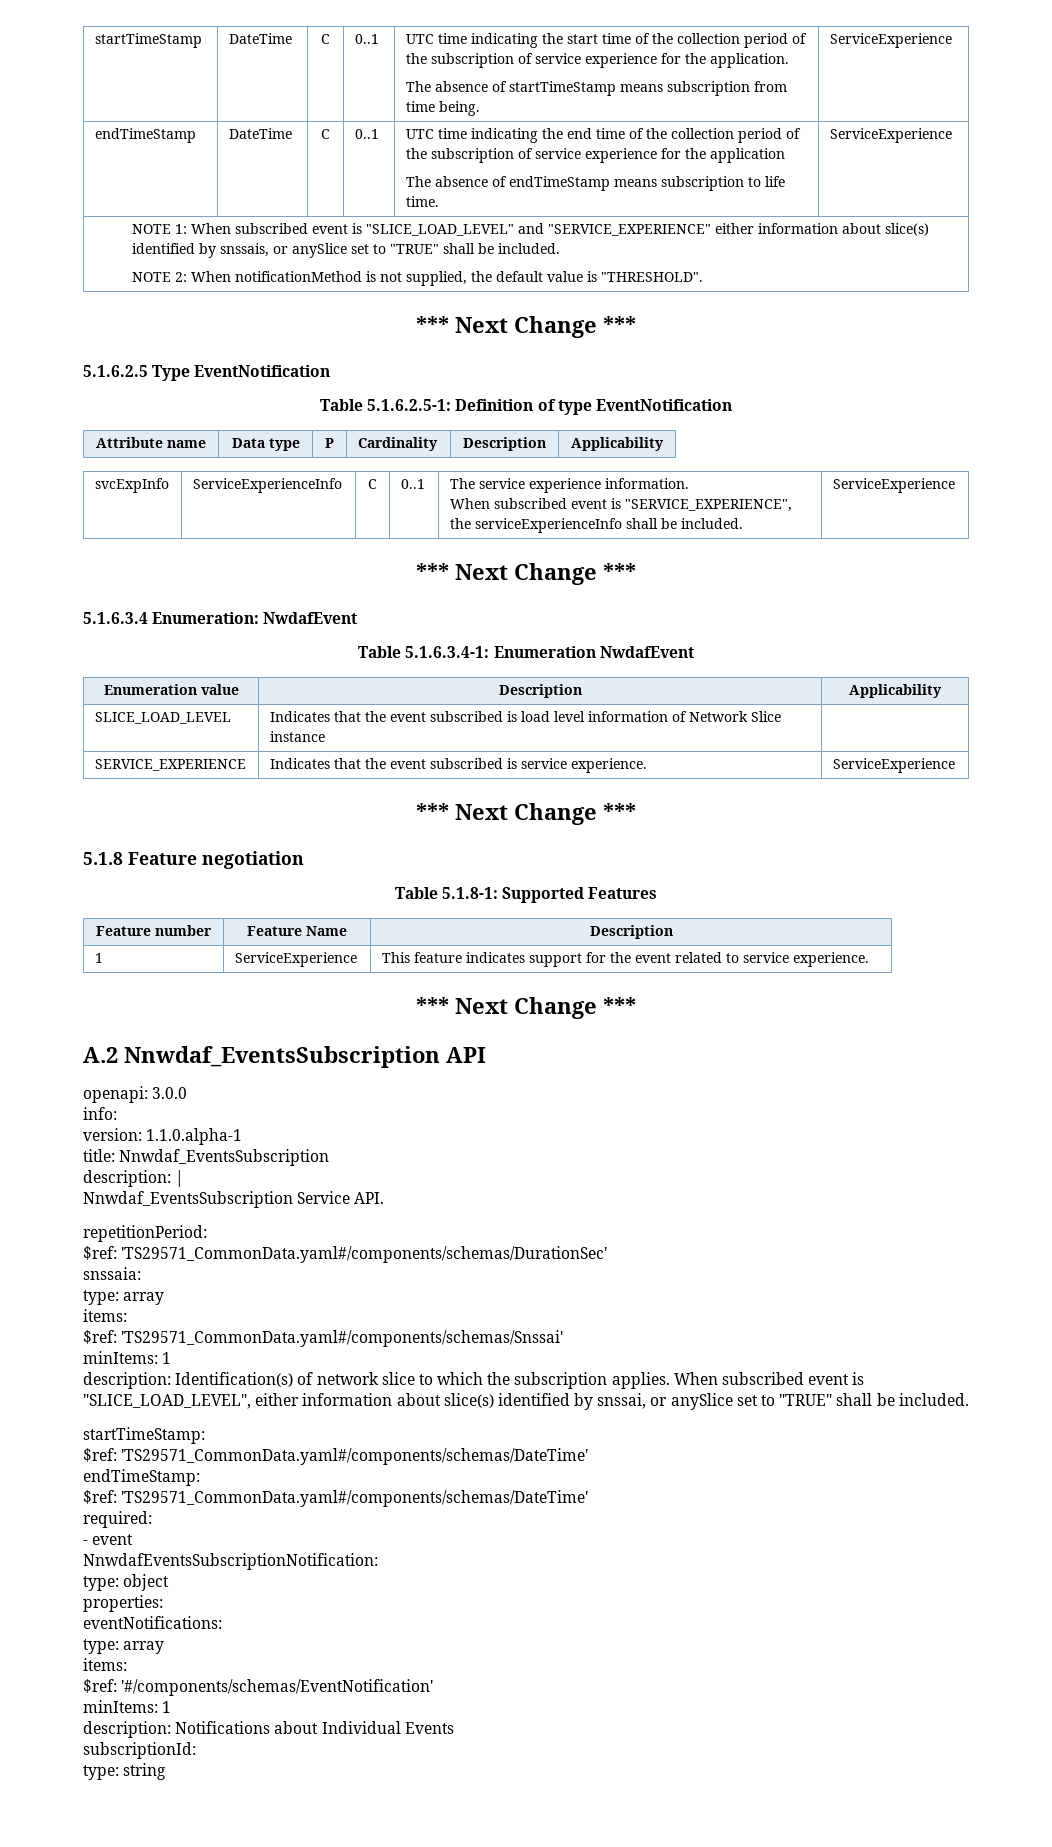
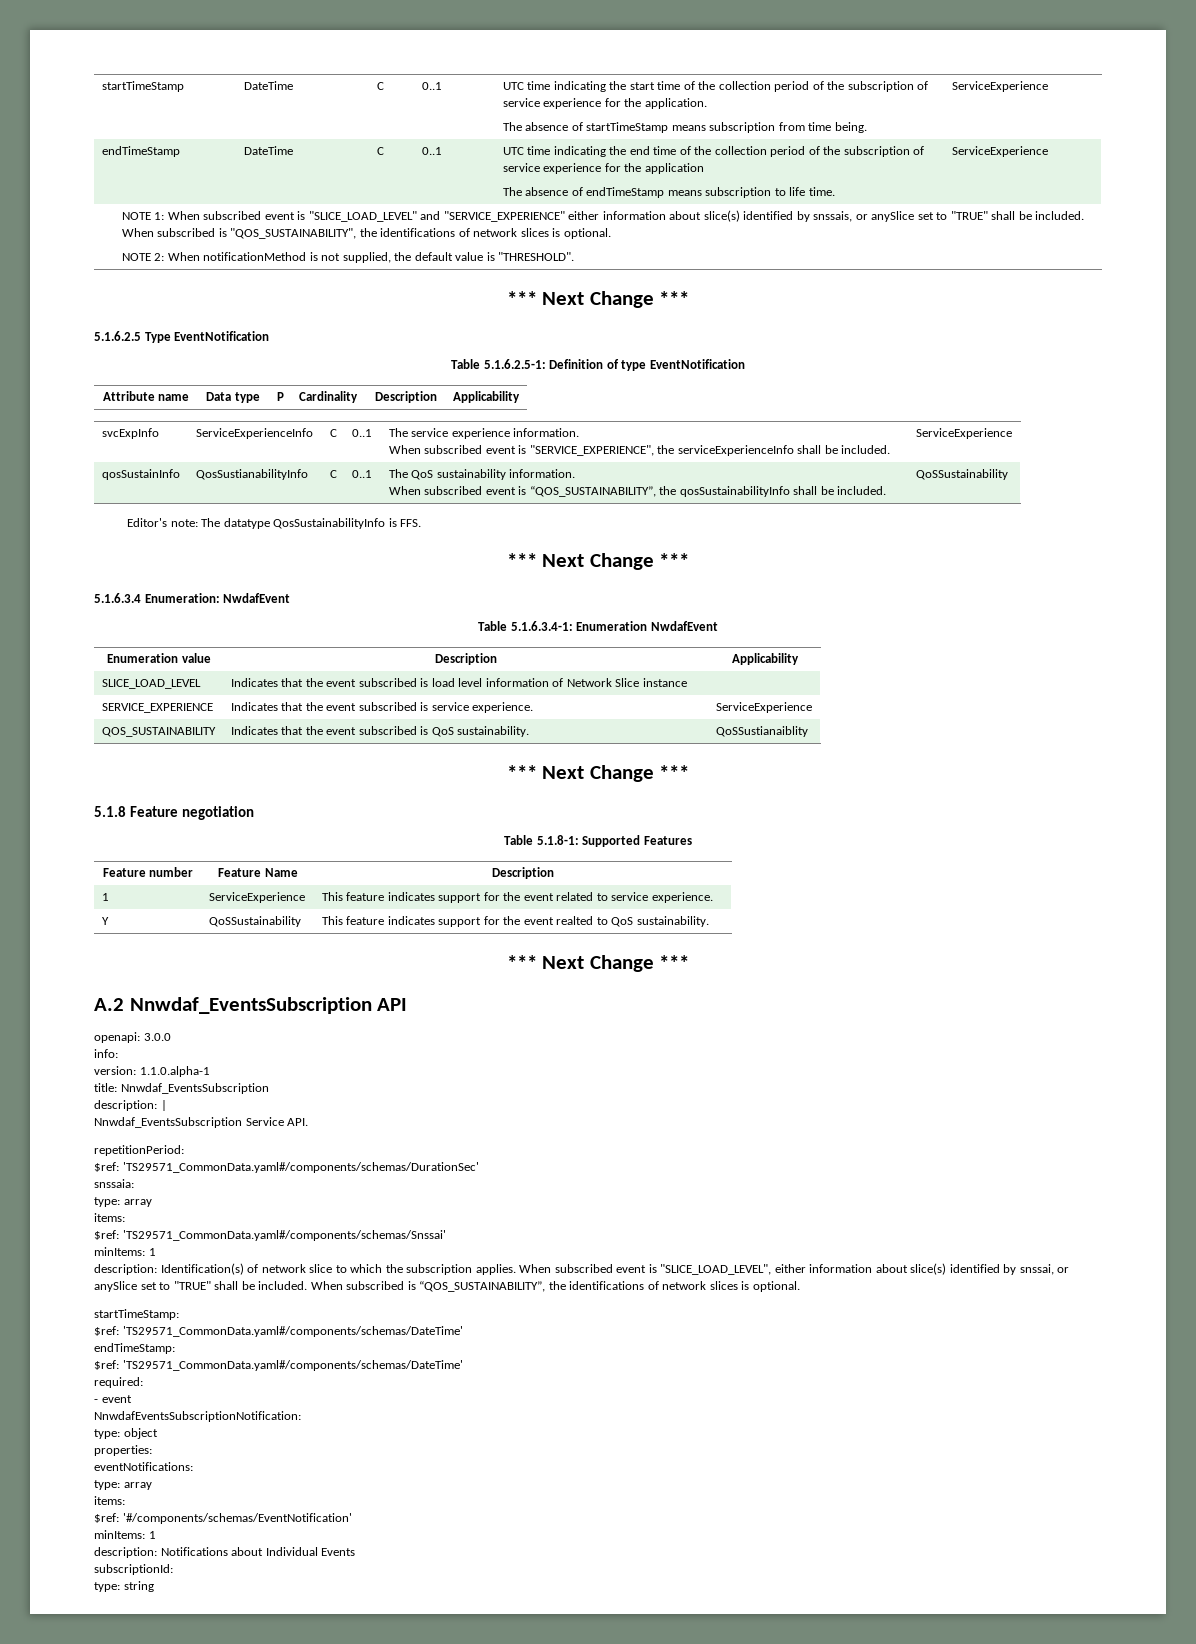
- NOTE 1: When subscribed event is "SLICE_LOAD_LEVEL" and "SERVICE_EXPERIENCE" either information about slice(s) identified by snssais, or anySlice set to "TRUE" shall be included.
+ NOTE 1: When subscribed event is "SLICE_LOAD_LEVEL" and "SERVICE_EXPERIENCE" either information about slice(s) identified by snssais, or anySlice set to "TRUE" shall be included. When subscribed is "QOS_SUSTAINABILITY", the identifications of network slices is optional.
+ qosSustainInfo | QosSustianabilityInfo | C | 0..1 | The QoS sustainability information.
+ When subscribed event is “QOS_SUSTAINABILITY”, the qosSustainabilityInfo shall be included. | QoSSustainability
+ Editor's note: The datatype QosSustainabilityInfo is FFS.
+ QOS_SUSTAINABILITY | Indicates that the event subscribed is QoS sustainability. | QoSSustianaiblity
+ Y | QoSSustainability | This feature indicates support for the event realted to QoS sustainability.
- When subscribed event is "SLICE_LOAD_LEVEL", either information about slice(s) identified by snssai, or anySlice set to "TRUE" shall be included.
+ When subscribed event is "SLICE_LOAD_LEVEL", either information about slice(s) identified by snssai, or anySlice set to "TRUE" shall be included. When subscribed is “QOS_SUSTAINABILITY”, the identifications of network slices is optional.

